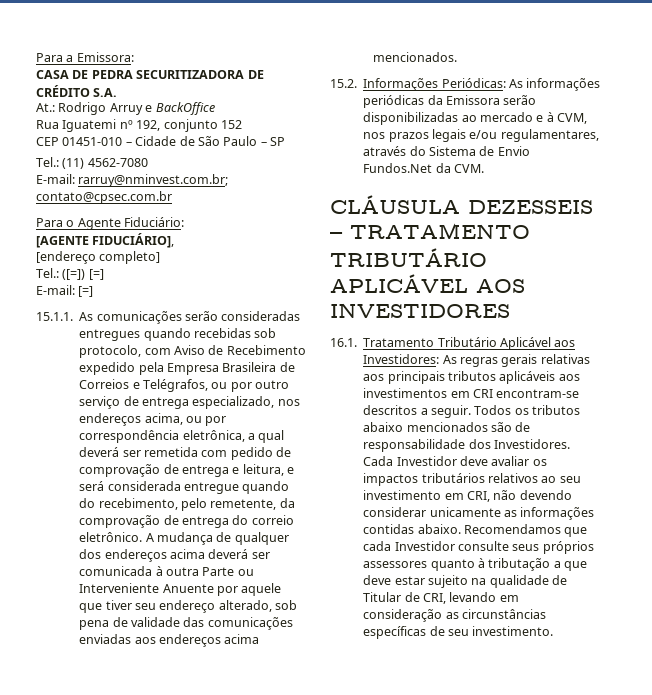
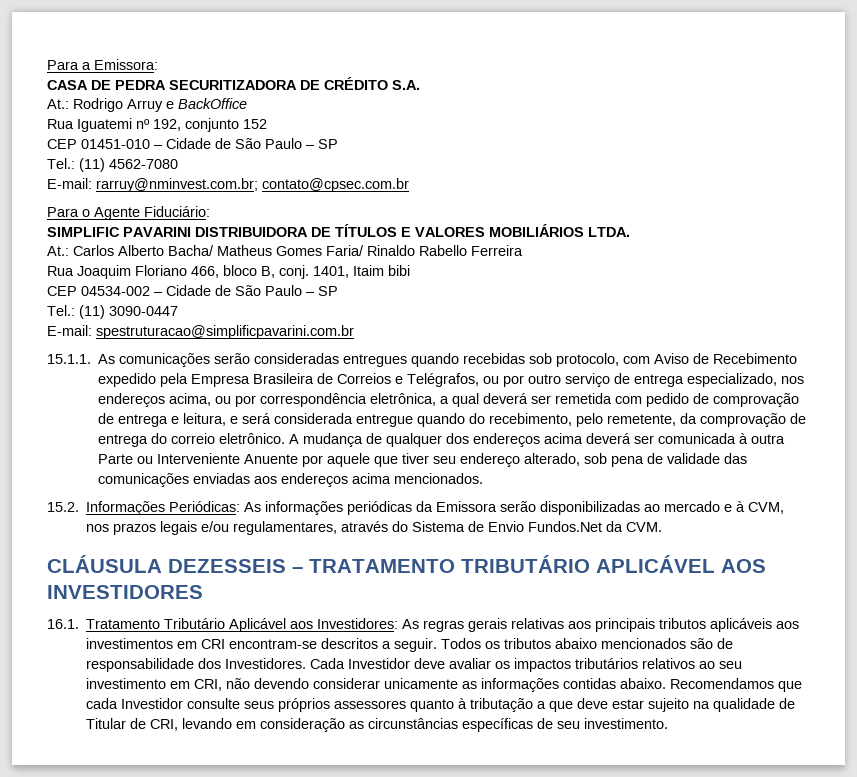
- [AGENTE FIDUCIÁRIO],
- [endereço completo]
- Tel.: ([=]) [=]
- E-mail: [=]
+ SIMPLIFIC PAVARINI DISTRIBUIDORA DE TÍTULOS E VALORES MOBILIÁRIOS LTDA.
+ At.: Carlos Alberto Bacha/ Matheus Gomes Faria/ Rinaldo Rabello Ferreira
+ Rua Joaquim Floriano 466, bloco B, conj. 1401, Itaim bibi
+ CEP 04534-002 – Cidade de São Paulo – SP
+ Tel.: (11) 3090-0447
+ E-mail: spestruturacao@simplificpavarini.com.br

